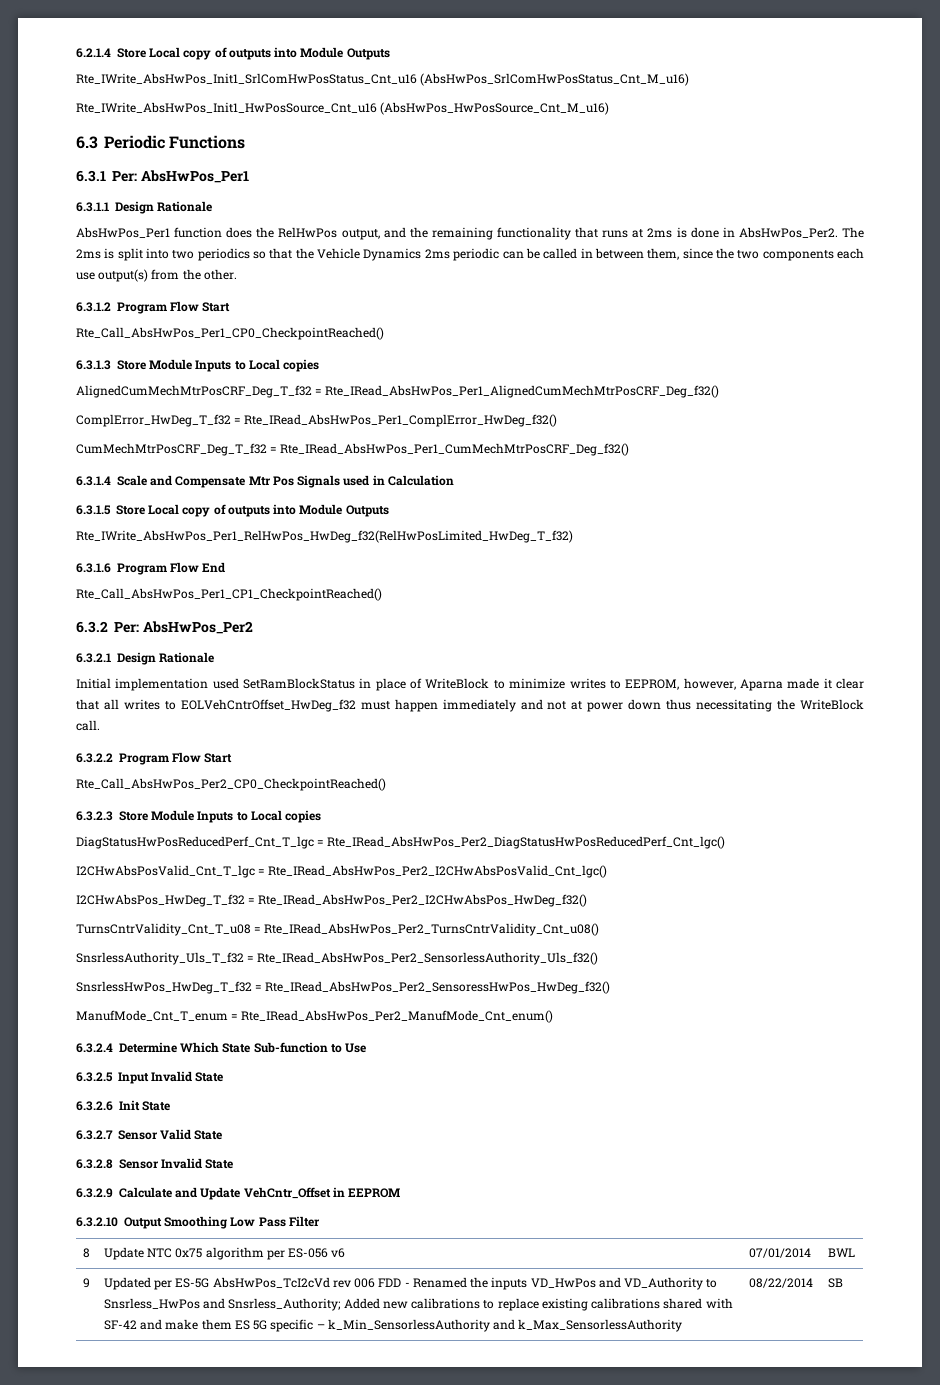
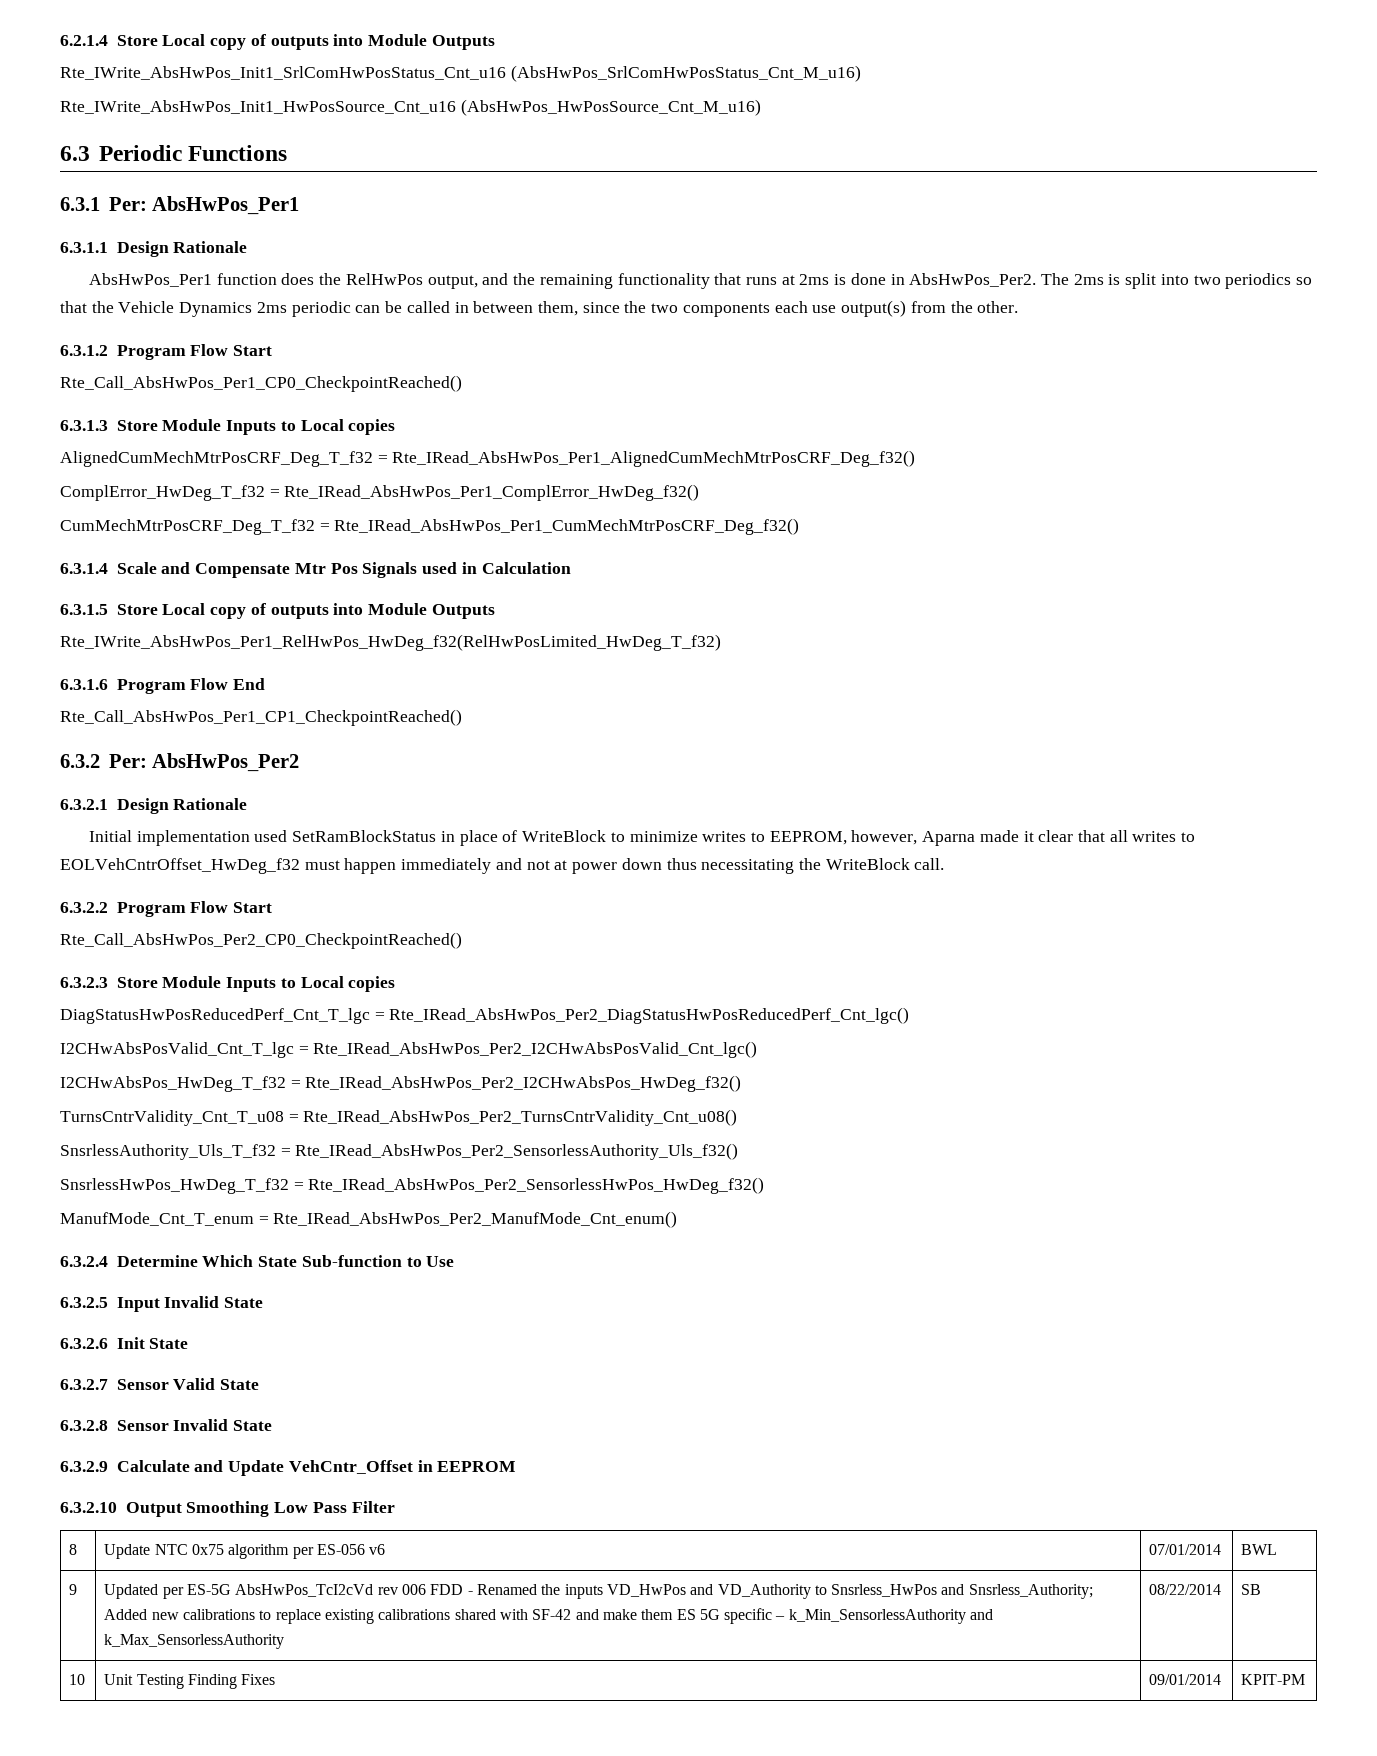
- SnsrlessHwPos_HwDeg_T_f32 = Rte_IRead_AbsHwPos_Per2_SensoressHwPos_HwDeg_f32()
+ SnsrlessHwPos_HwDeg_T_f32 = Rte_IRead_AbsHwPos_Per2_SensorlessHwPos_HwDeg_f32()
+ 10 | Unit Testing Finding Fixes | 09/01/2014 | KPIT-PM

